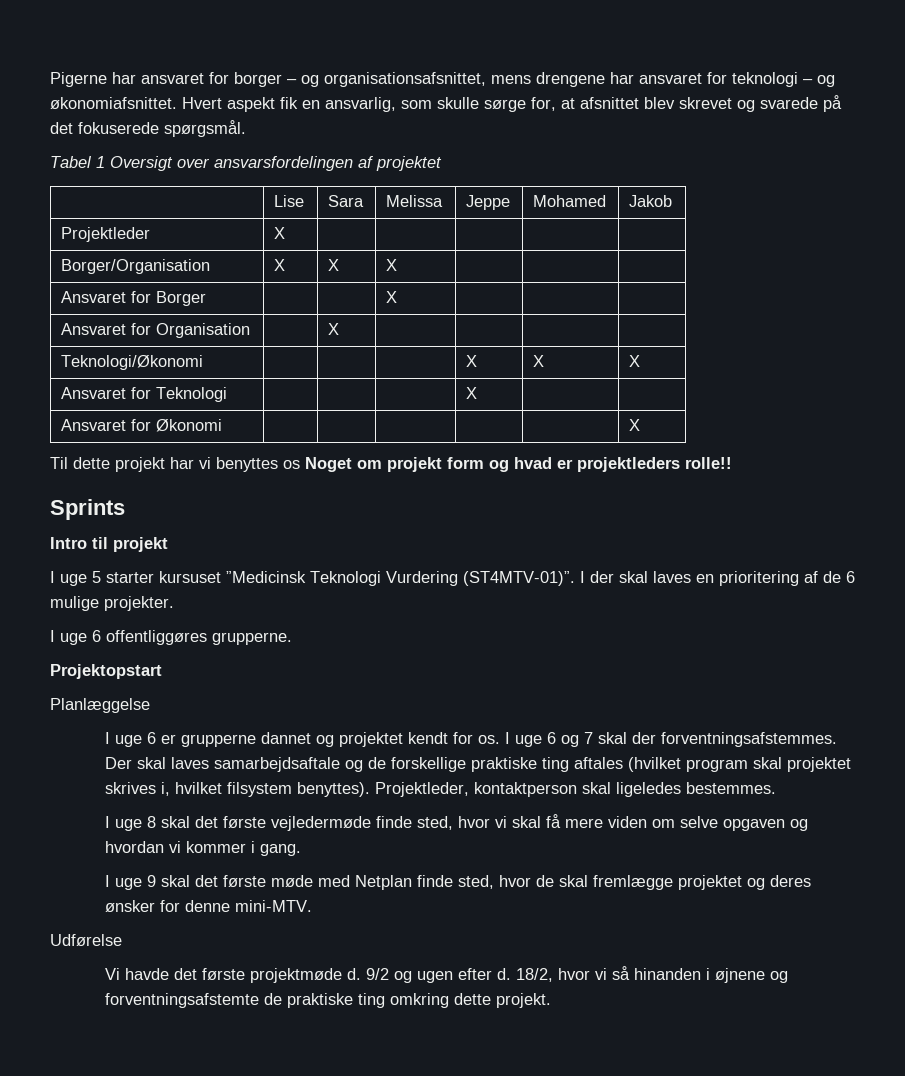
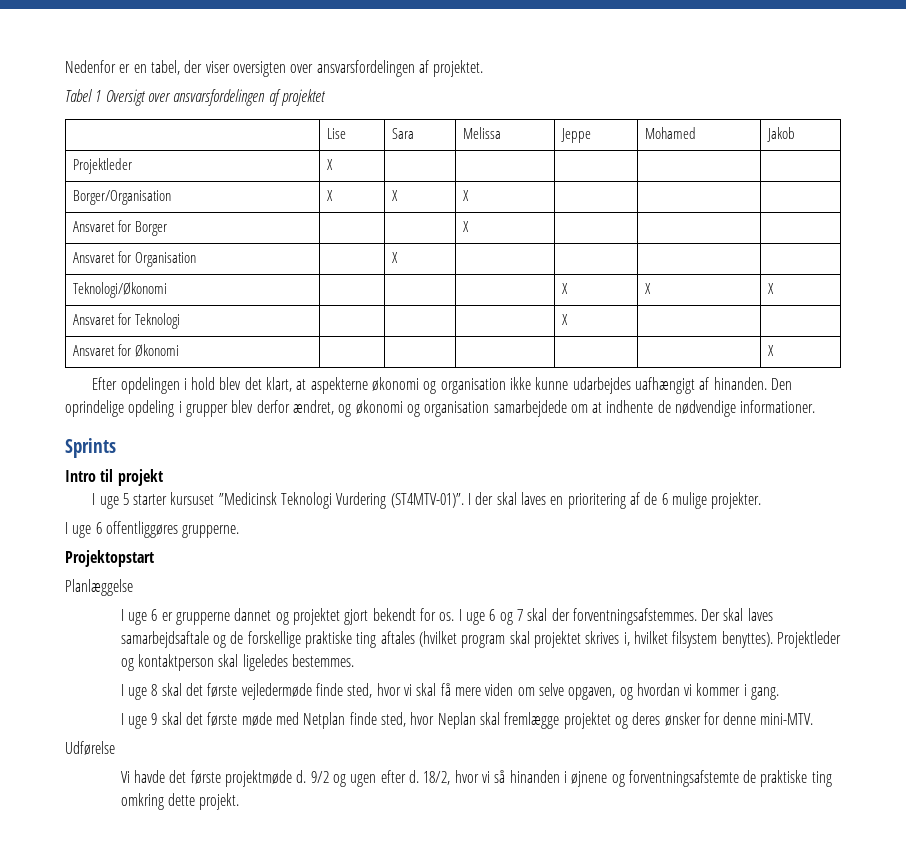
- Pigerne har ansvaret for borger – og organisationsafsnittet, mens drengene har ansvaret for teknologi – og økonomiafsnittet. Hvert aspekt fik en ansvarlig, som skulle sørge for, at afsnittet blev skrevet og svarede på det fokuserede spørgsmål.
+ Nedenfor er en tabel, der viser oversigten over ansvarsfordelingen af projektet.
- Til dette projekt har vi benyttes os Noget om projekt form og hvad er projektleders rolle!!
+ Efter opdelingen i hold blev det klart, at aspekterne økonomi og organisation ikke kunne udarbejdes uafhængigt af hinanden. Den oprindelige opdeling i grupper blev derfor ændret, og økonomi og organisation samarbejdede om at indhente de nødvendige informationer.
- I uge 6 er grupperne dannet og projektet kendt for os.
+ I uge 6 er grupperne dannet og projektet gjort bekendt for os.
- Projektleder, kontaktperson skal ligeledes bestemmes.
+ Projektleder og kontaktperson skal ligeledes bestemmes.
- I uge 8 skal det første vejledermøde finde sted, hvor vi skal få mere viden om selve opgaven og hvordan vi kommer i gang.
+ I uge 8 skal det første vejledermøde finde sted, hvor vi skal få mere viden om selve opgaven, og hvordan vi kommer i gang.
- I uge 9 skal det første møde med Netplan finde sted, hvor de skal fremlægge projektet og deres ønsker for denne mini-MTV.
+ I uge 9 skal det første møde med Netplan finde sted, hvor Neplan skal fremlægge projektet og deres ønsker for denne mini-MTV.

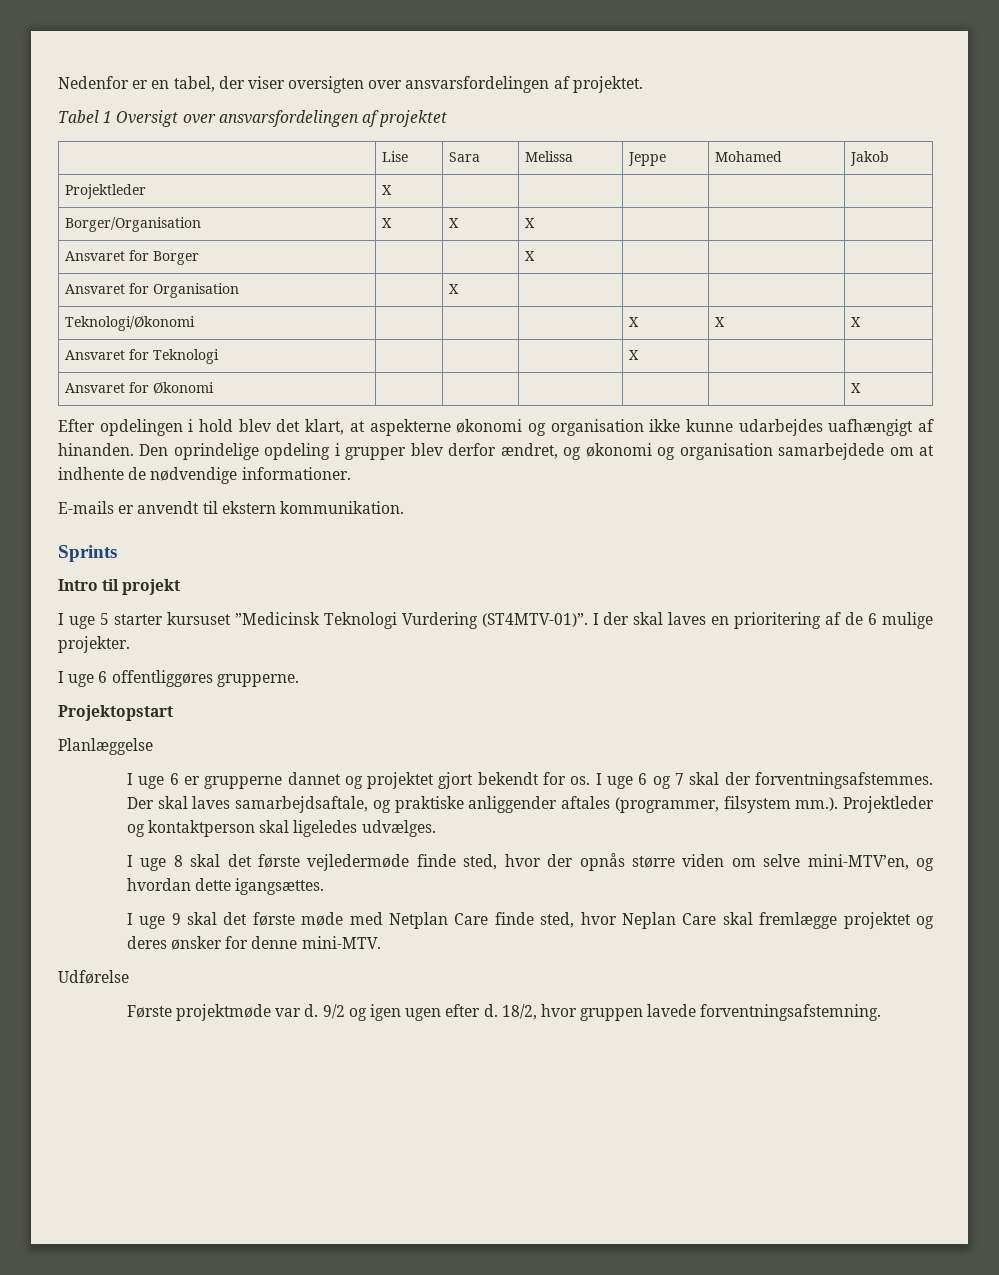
+ E-mails er anvendt til ekstern kommunikation.
- Der skal laves samarbejdsaftale og de forskellige praktiske ting aftales (hvilket program skal projektet skrives i, hvilket filsystem benyttes). Projektleder og kontaktperson skal ligeledes bestemmes.
+ Der skal laves samarbejdsaftale, og praktiske anliggender aftales (programmer, filsystem mm.). Projektleder og kontaktperson skal ligeledes udvælges.
- I uge 8 skal det første vejledermøde finde sted, hvor vi skal få mere viden om selve opgaven, og hvordan vi kommer i gang.
+ I uge 8 skal det første vejledermøde finde sted, hvor der opnås større viden om selve mini-MTV’en, og hvordan dette igangsættes.
- I uge 9 skal det første møde med Netplan finde sted, hvor Neplan skal fremlægge projektet og deres ønsker for denne mini-MTV.
+ I uge 9 skal det første møde med Netplan Care finde sted, hvor Neplan Care skal fremlægge projektet og deres ønsker for denne mini-MTV.
- Vi havde det første projektmøde d.
+ Første projektmøde var d.
- 9/2 og ugen efter d.
+ 9/2 og igen ugen efter d.
- 18/2, hvor vi så hinanden i øjnene og forventningsafstemte de praktiske ting omkring dette projekt.
+ 18/2, hvor gruppen lavede forventningsafstemning.

